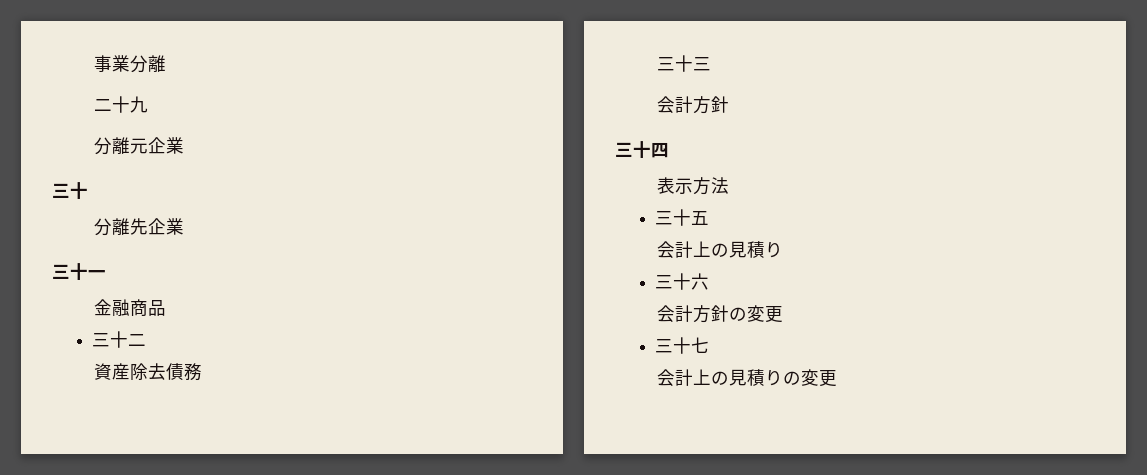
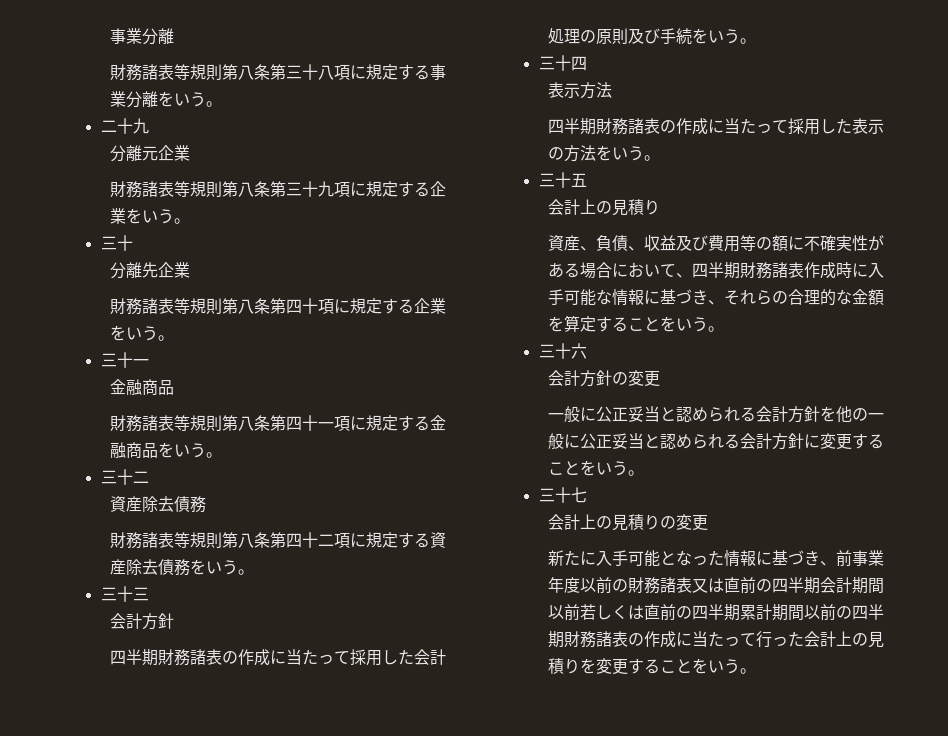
+ 財務諸表等規則第八条第三十八項に規定する事業分離をいう。
  二十九
  分離元企業
+ 財務諸表等規則第八条第三十九項に規定する企業をいう。
  三十
  分離先企業
+ 財務諸表等規則第八条第四十項に規定する企業をいう。
  三十一
  金融商品
+ 財務諸表等規則第八条第四十一項に規定する金融商品をいう。
+ 財務諸表等規則第八条第四十二項に規定する資産除去債務をいう。
  三十三
  会計方針
+ 四半期財務諸表の作成に当たって採用した会計処理の原則及び手続をいう。
  三十四
  表示方法
+ 四半期財務諸表の作成に当たって採用した表示の方法をいう。
+ 資産、負債、収益及び費用等の額に不確実性がある場合において、四半期財務諸表作成時に入手可能な情報に基づき、それらの合理的な金額を算定することをいう。
+ 一般に公正妥当と認められる会計方針を他の一般に公正妥当と認められる会計方針に変更することをいう。
+ 新たに入手可能となった情報に基づき、前事業年度以前の財務諸表又は直前の四半期会計期間以前若しくは直前の四半期累計期間以前の四半期財務諸表の作成に当たって行った会計上の見積りを変更することをいう。

